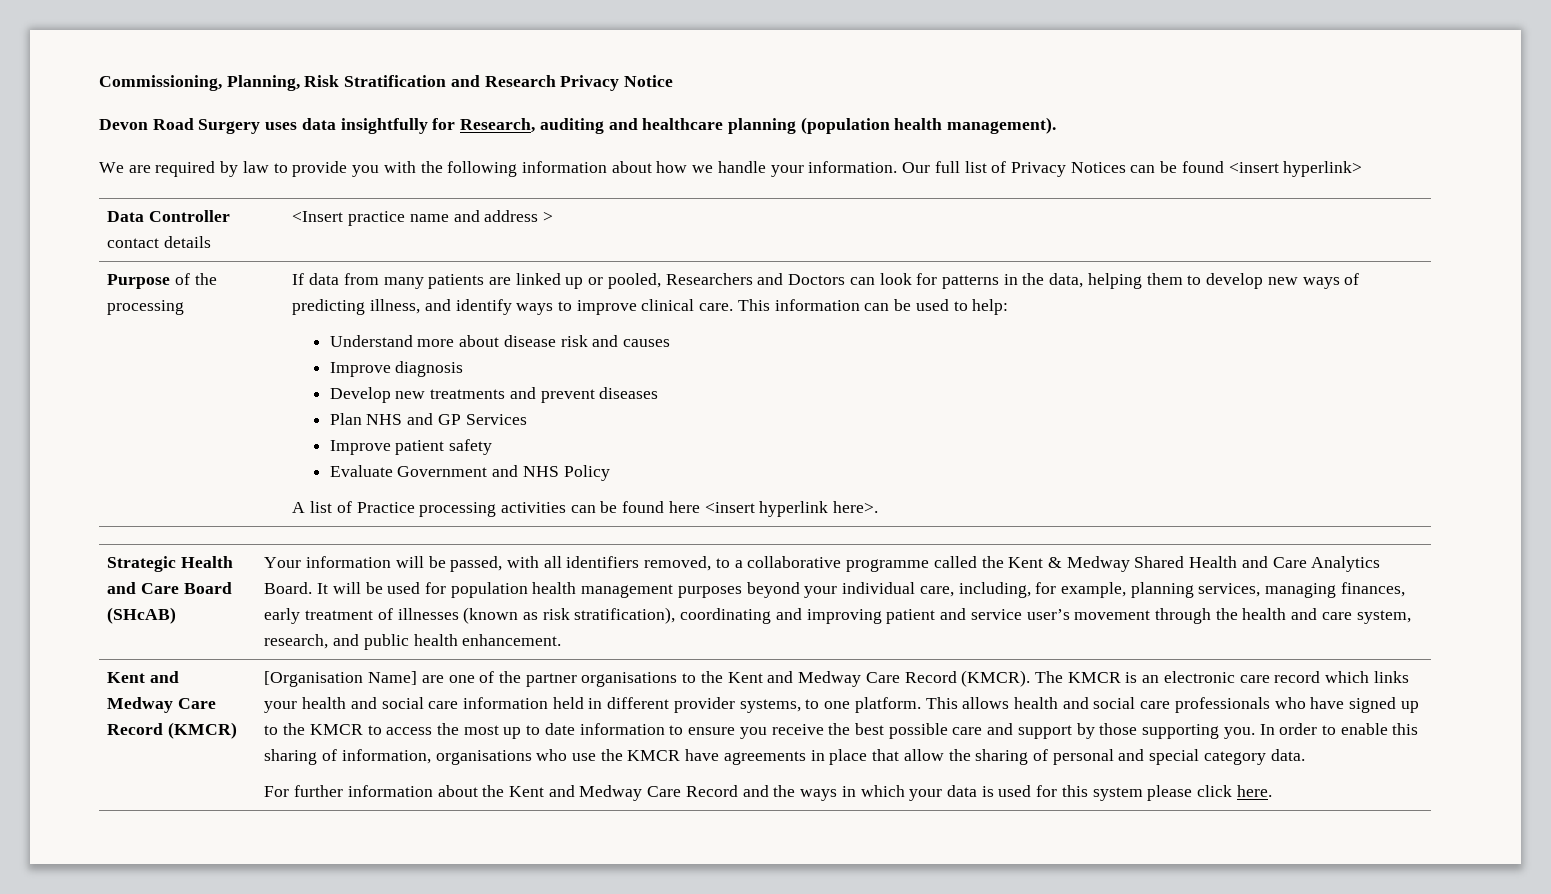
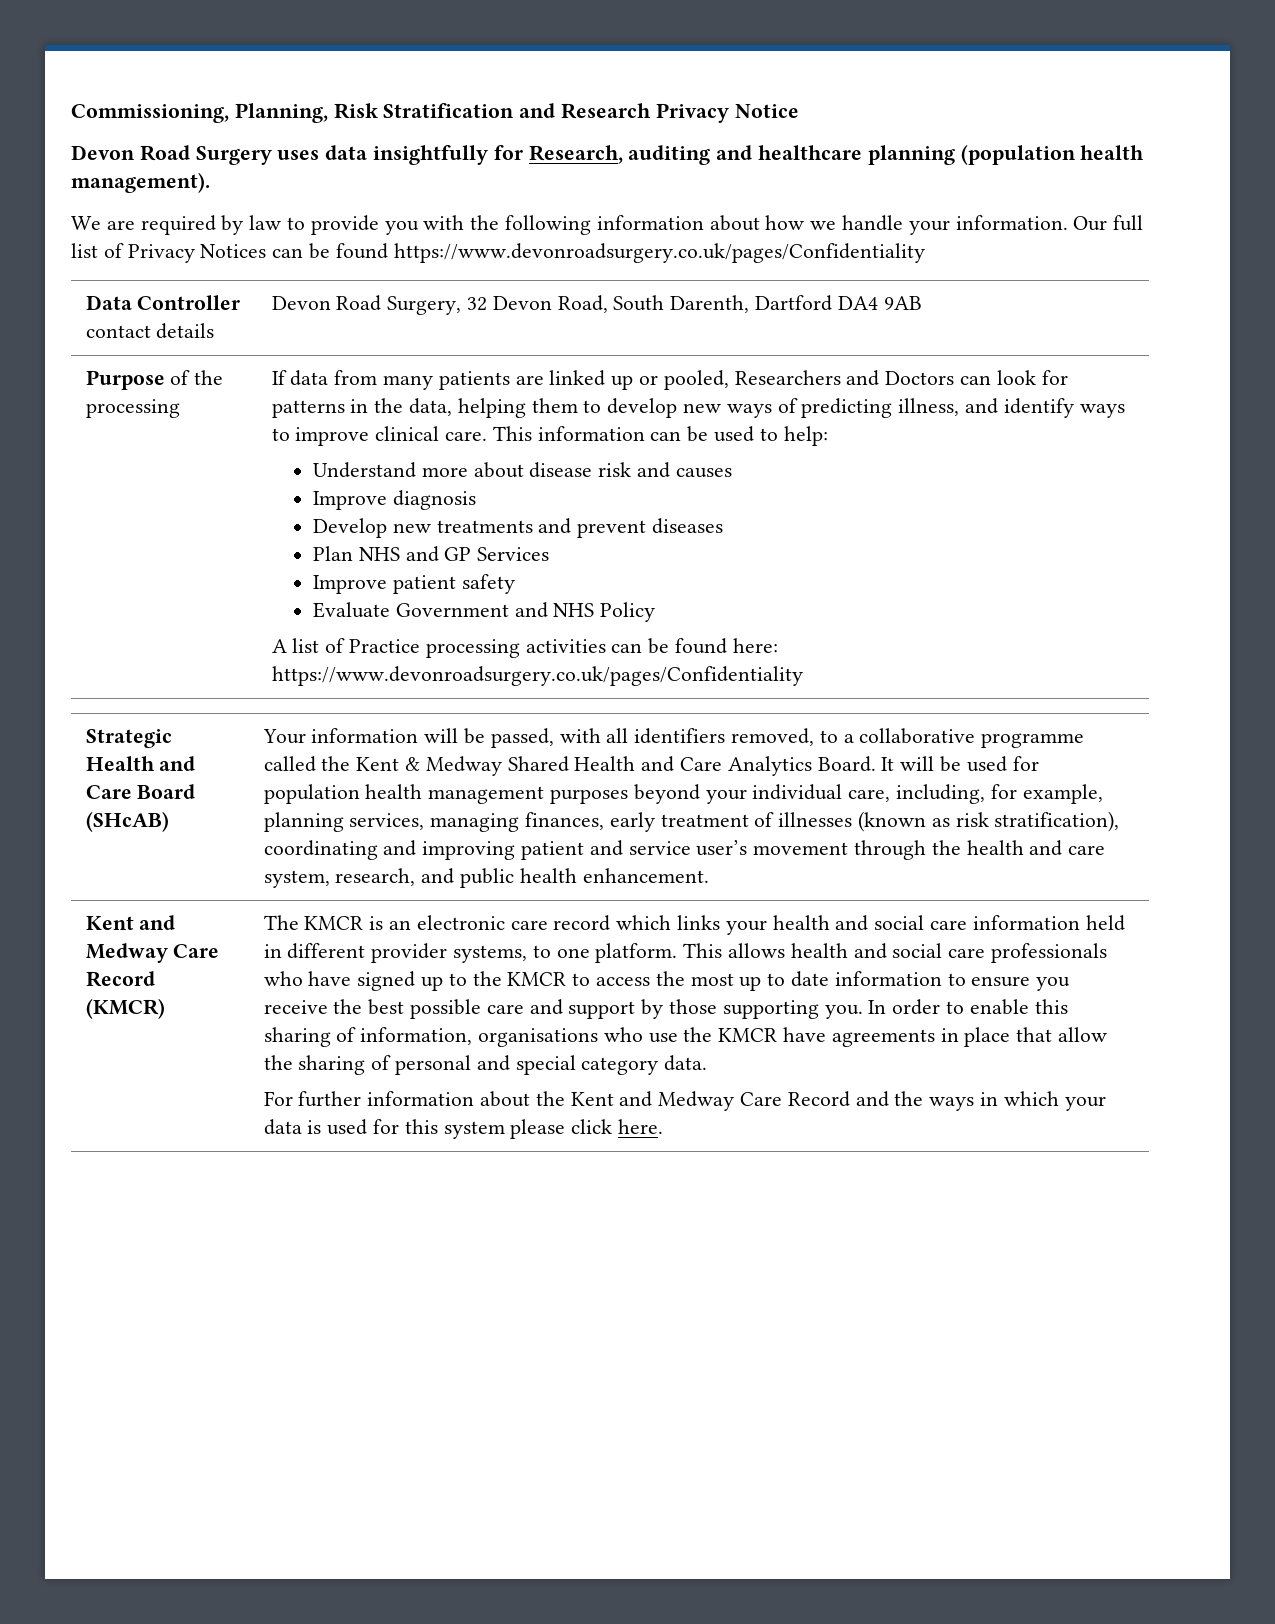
- Our full list of Privacy Notices can be found <insert hyperlink>
+ Our full list of Privacy Notices can be found https://www.devonroadsurgery.co.uk/pages/Confidentiality
- Data Controller contact details | <Insert practice name and address >
+ Data Controller contact details | Devon Road Surgery, 32 Devon Road, South Darenth, Dartford DA4 9AB
- A list of Practice processing activities can be found here <insert hyperlink here>.
+ A list of Practice processing activities can be found here: https://www.devonroadsurgery.co.uk/pages/Confidentiality
- [Organisation Name] are one of the partner organisations to the Kent and Medway Care Record (KMCR).

